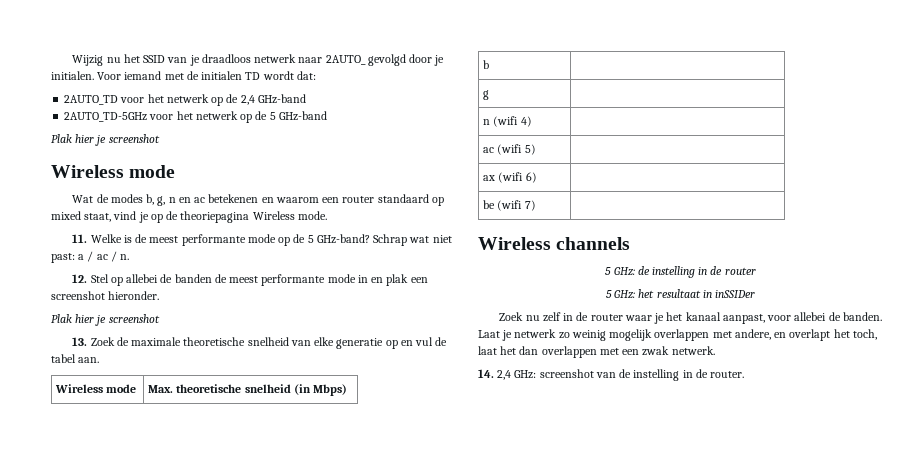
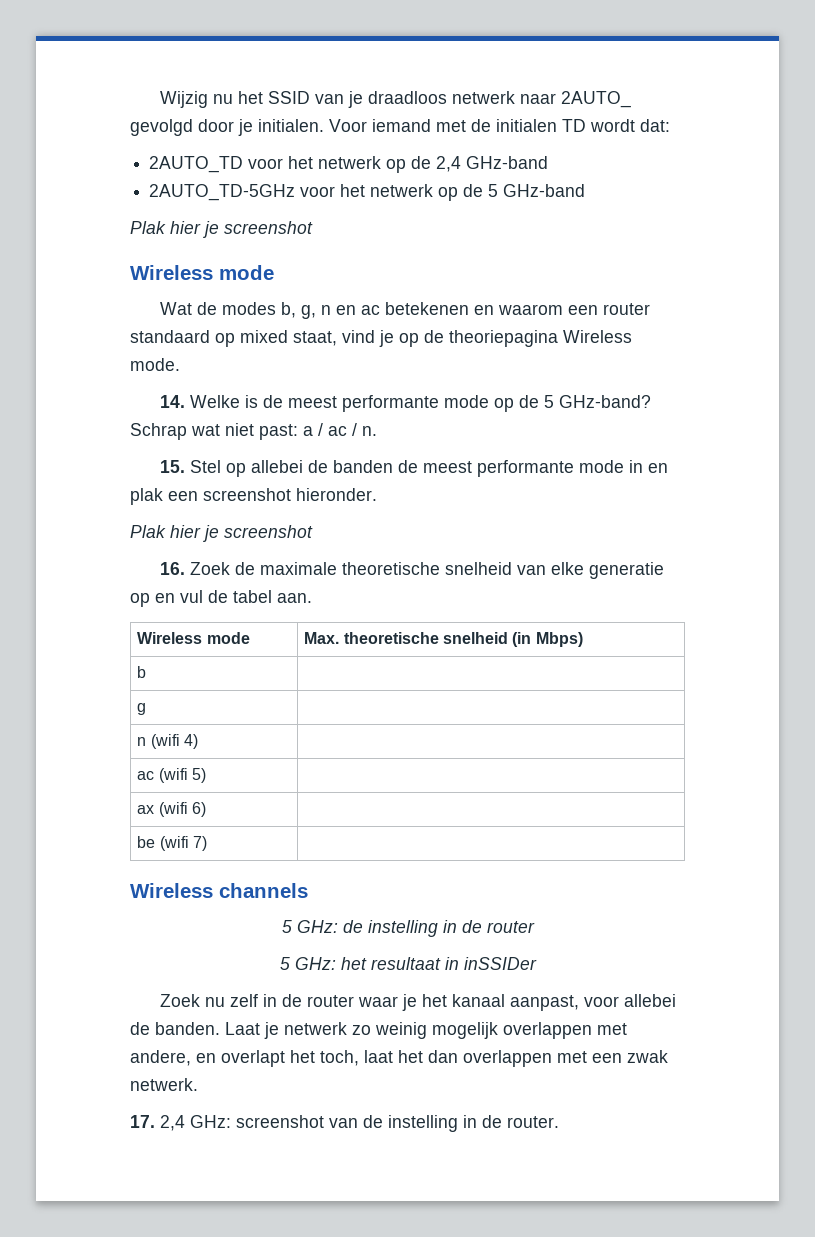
- 11. Welke is de meest performante mode op de 5 GHz-band?
+ 14. Welke is de meest performante mode op de 5 GHz-band?
- 12. Stel op allebei de banden de meest performante mode in en plak een screenshot hieronder.
+ 15. Stel op allebei de banden de meest performante mode in en plak een screenshot hieronder.
- 13. Zoek de maximale theoretische snelheid van elke generatie op en vul de tabel aan.
+ 16. Zoek de maximale theoretische snelheid van elke generatie op en vul de tabel aan.
- 14. 2,4 GHz: screenshot van de instelling in de router.
+ 17. 2,4 GHz: screenshot van de instelling in de router.

